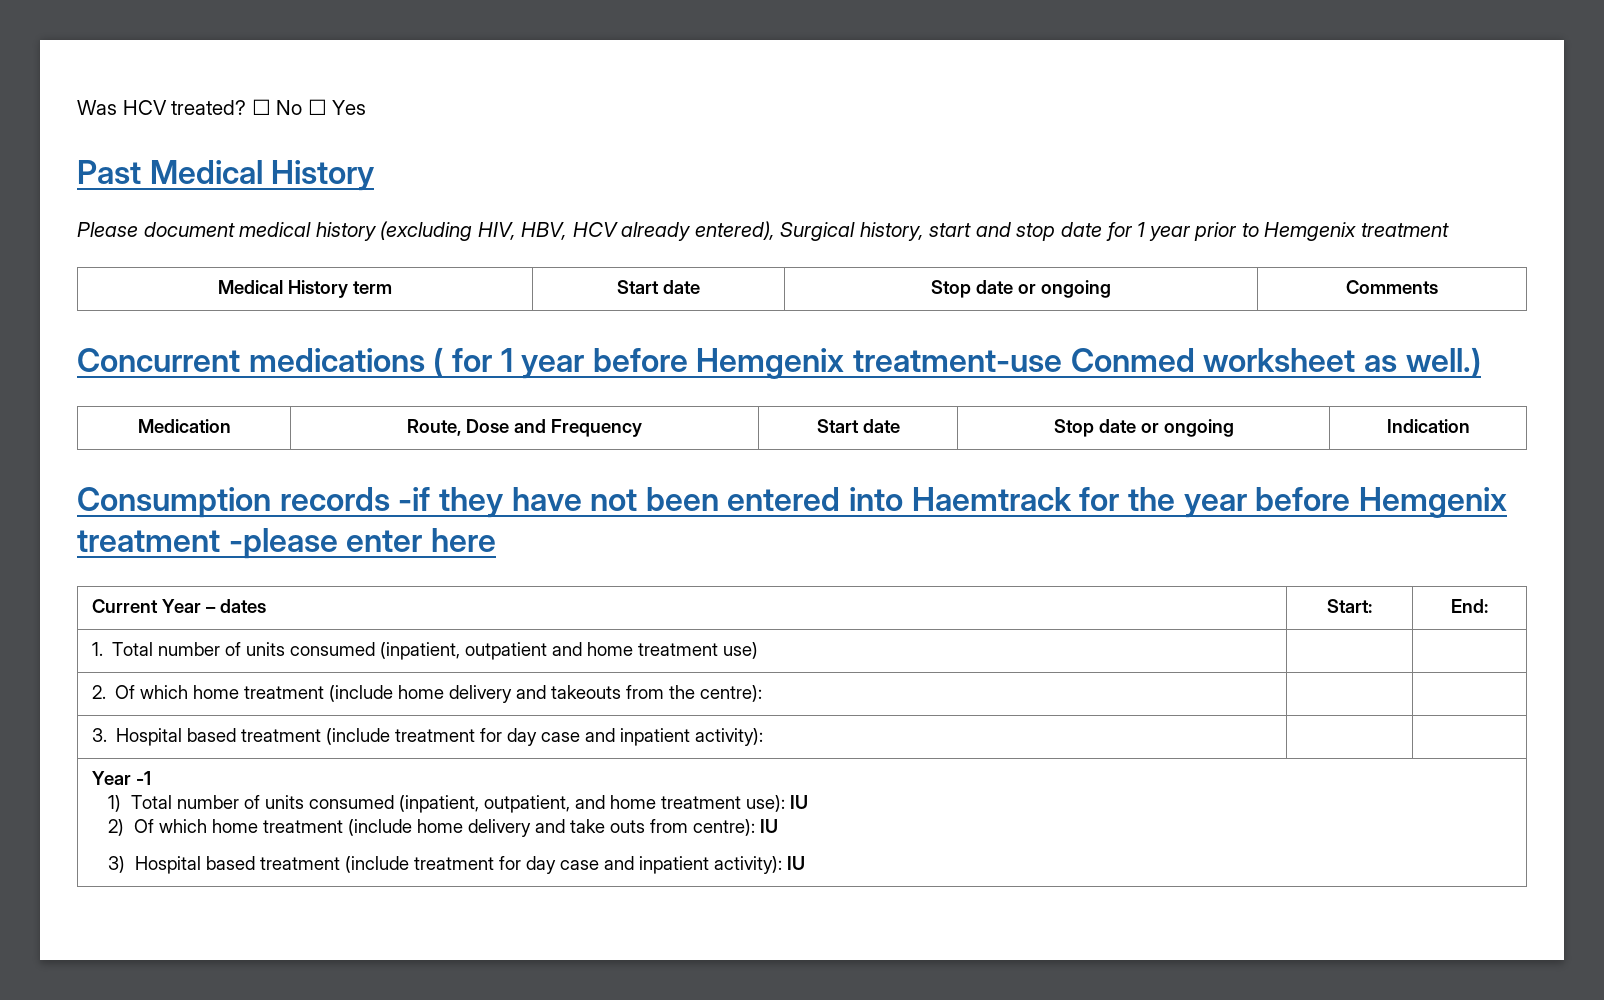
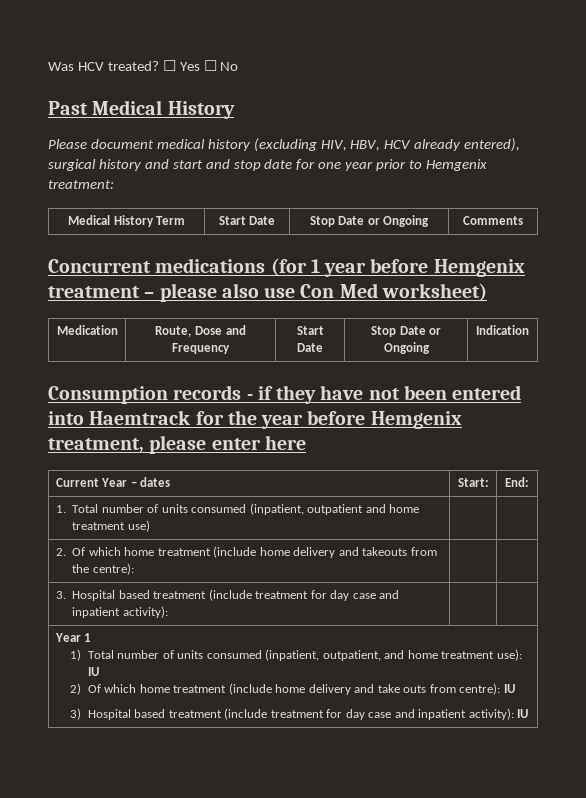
- ☐ No ☐ Yes
+ ☐ Yes ☐ No
- Please document medical history (excluding HIV, HBV, HCV already entered), Surgical history, start and stop date for 1 year prior to Hemgenix treatment
- Medical History term | Start date | Stop date or ongoing | Comments
+ Please document medical history (excluding HIV, HBV, HCV already entered), surgical history and start and stop date for one year prior to Hemgenix treatment:
+ Medical History Term | Start Date | Stop Date or Ongoing | Comments
- Concurrent medications ( for 1 year before Hemgenix treatment-use Conmed worksheet as well.)
+ Concurrent medications (for 1 year before Hemgenix treatment – please also use Con Med worksheet)
- Medication | Route, Dose and Frequency | Start date | Stop date or ongoing | Indication
+ Medication | Route, Dose and Frequency | Start Date | Stop Date or Ongoing | Indication
- Consumption records -if they have not been entered into Haemtrack for the year before Hemgenix treatment -please enter here
+ Consumption records - if they have not been entered into Haemtrack for the year before Hemgenix treatment, please enter here
- Year -1
+ Year 1

